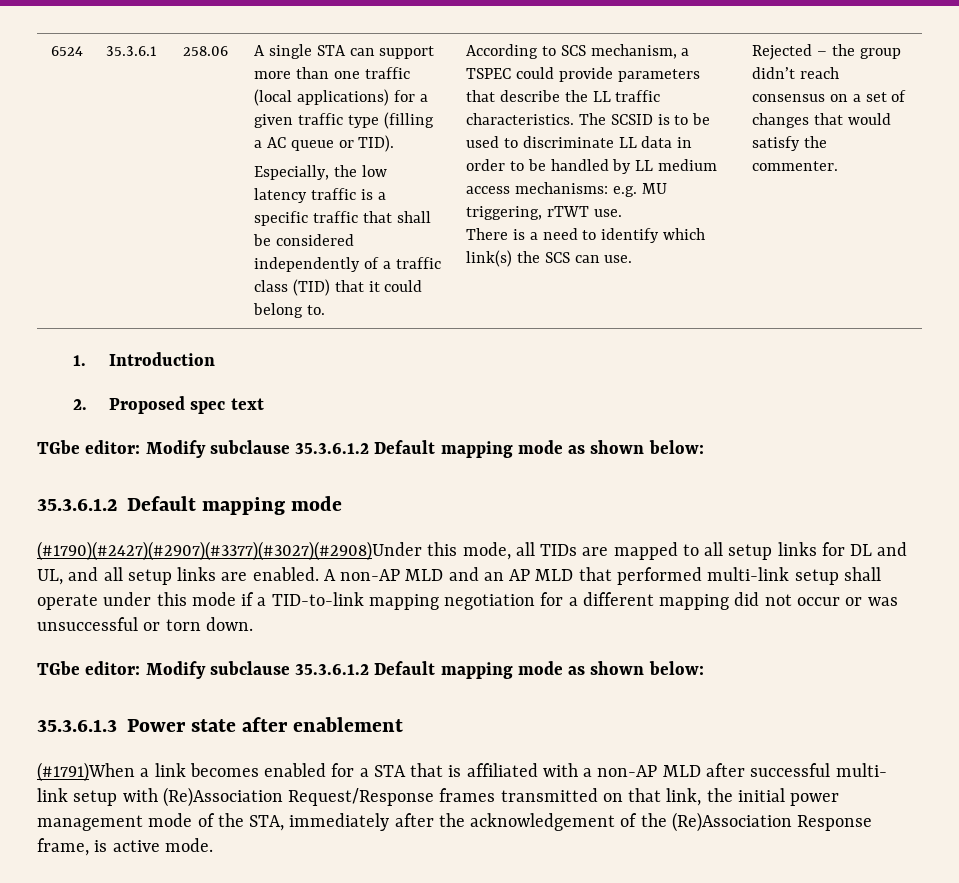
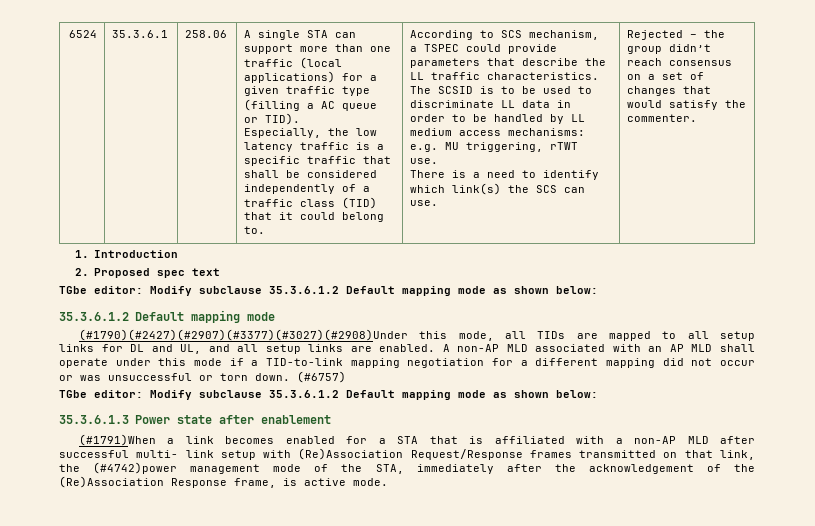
- A non-AP MLD and an AP MLD that performed multi-link setup shall operate under this mode if a TID-to-link mapping negotiation for a different mapping did not occur or was unsuccessful or torn down.
+ A non-AP MLD associated with an AP MLD shall operate under this mode if a TID-to-link mapping negotiation for a different mapping did not occur or was unsuccessful or torn down. (#6757)
- (#1791)When a link becomes enabled for a STA that is affiliated with a non-AP MLD after successful multi- link setup with (Re)Association Request/Response frames transmitted on that link, the initial power management mode of the STA, immediately after the acknowledgement of the (Re)Association Response frame, is active mode.
+ (#1791)When a link becomes enabled for a STA that is affiliated with a non-AP MLD after successful multi- link setup with (Re)Association Request/Response frames transmitted on that link, the (#4742)power management mode of the STA, immediately after the acknowledgement of the (Re)Association Response frame, is active mode.

